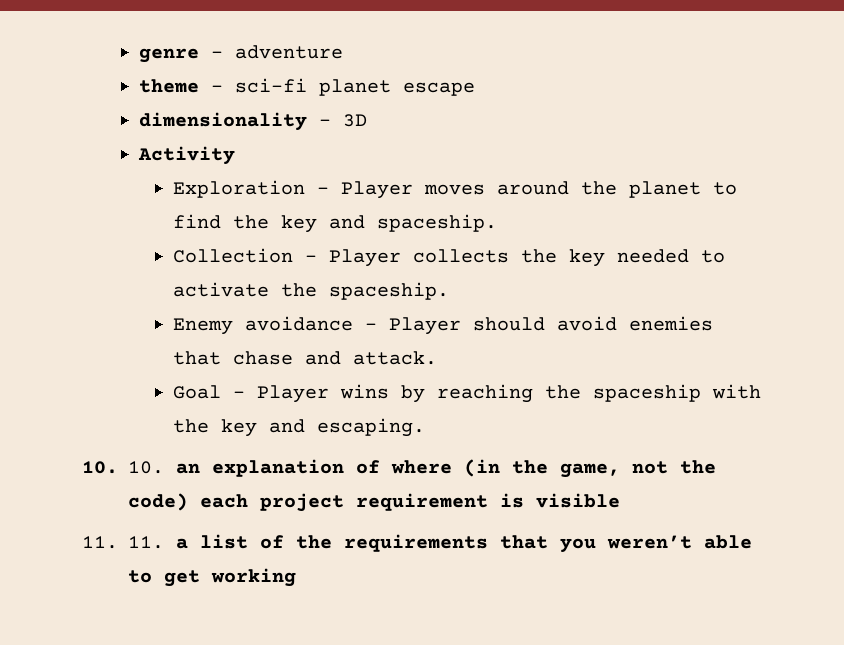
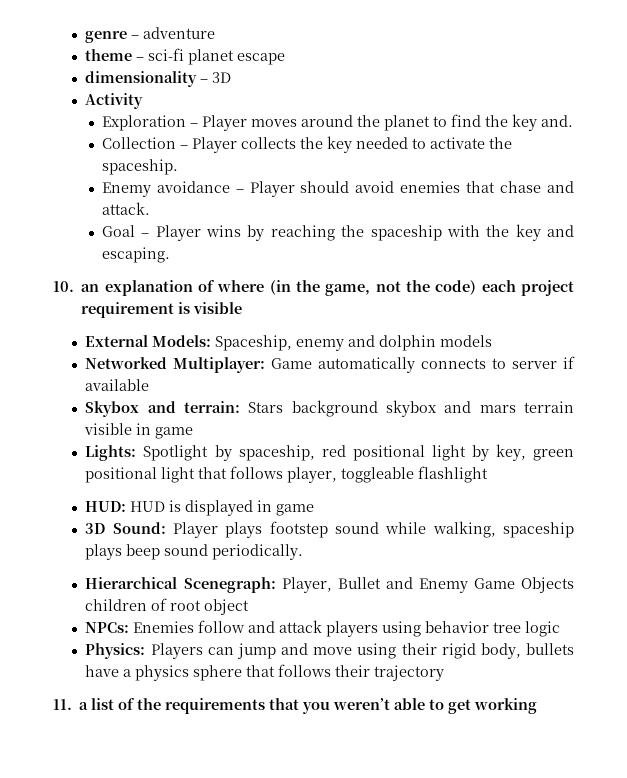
- Exploration – Player moves around the planet to find the key and spaceship.
+ Exploration – Player moves around the planet to find the key and.
- 10. 10. an explanation of where (in the game, not the code) each project requirement is visible
+ 10. an explanation of where (in the game, not the code) each project requirement is visible
- 11. 11. a list of the requirements that you weren’t able to get working
+ External Models: Spaceship, enemy and dolphin models
+ Networked Multiplayer: Game automatically connects to server if available
+ Skybox and terrain: Stars background skybox and mars terrain visible in game
+ Lights: Spotlight by spaceship, red positional light by key, green positional light that follows player, toggleable flashlight
+ HUD: HUD is displayed in game
+ 3D Sound: Player plays footstep sound while walking, spaceship plays beep sound periodically.
+ Hierarchical Scenegraph: Player, Bullet and Enemy Game Objects children of root object
+ NPCs: Enemies follow and attack players using behavior tree logic
+ Physics: Players can jump and move using their rigid body, bullets have a physics sphere that follows their trajectory
+ 11. a list of the requirements that you weren’t able to get working

